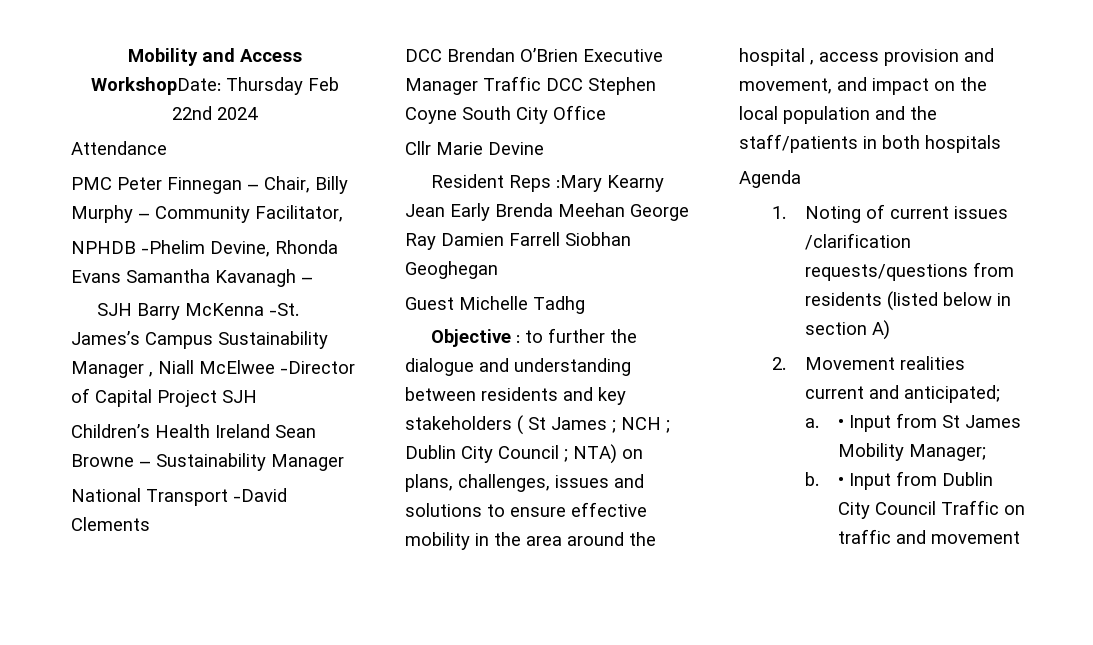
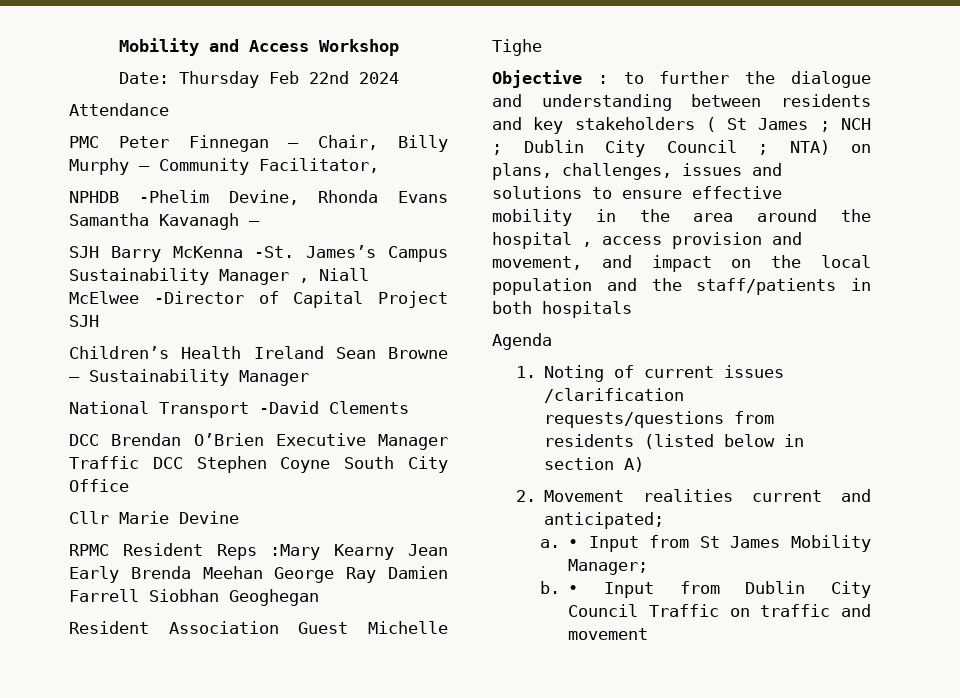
- Mobility and Access WorkshopDate: Thursday Feb 22nd 2024
+ Mobility and Access Workshop
+ Date: Thursday Feb 22nd 2024
- Resident Reps :Mary Kearny Jean Early Brenda Meehan George Ray Damien Farrell Siobhan Geoghegan
+ RPMC Resident Reps :Mary Kearny Jean Early Brenda Meehan George Ray Damien Farrell Siobhan Geoghegan
- Guest Michelle Tadhg
+ Resident Association Guest Michelle Tighe

